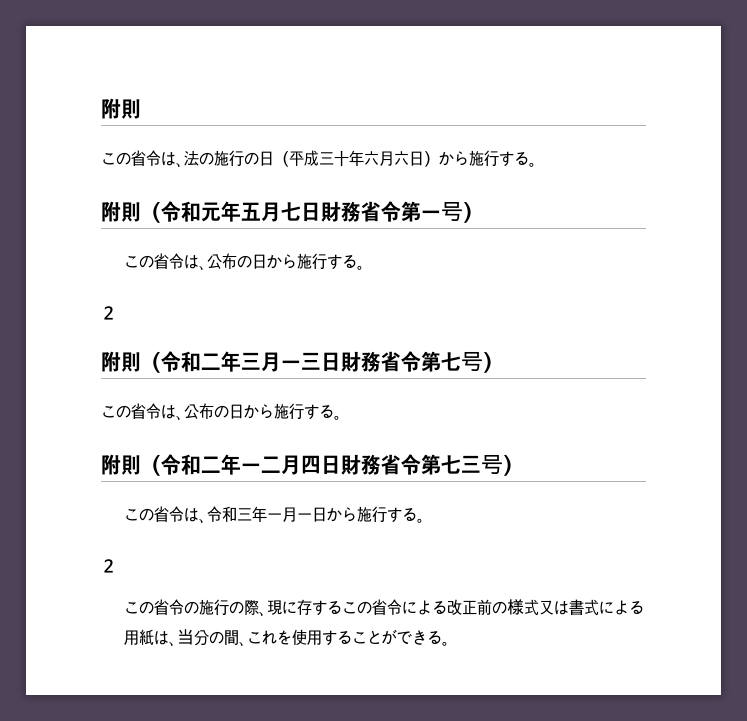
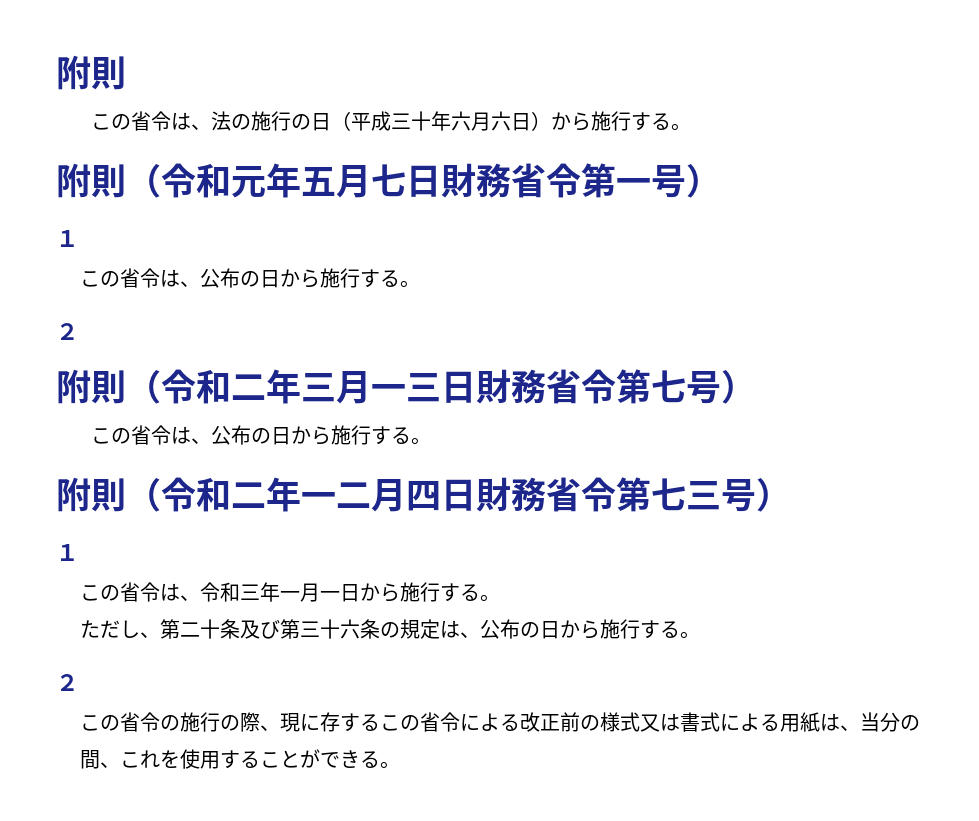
  附則（令和元年五月七日財務省令第一号）
+ １
  附則（令和二年一二月四日財務省令第七三号）
+ １
+ ただし、第二十条及び第三十六条の規定は、公布の日から施行する。

